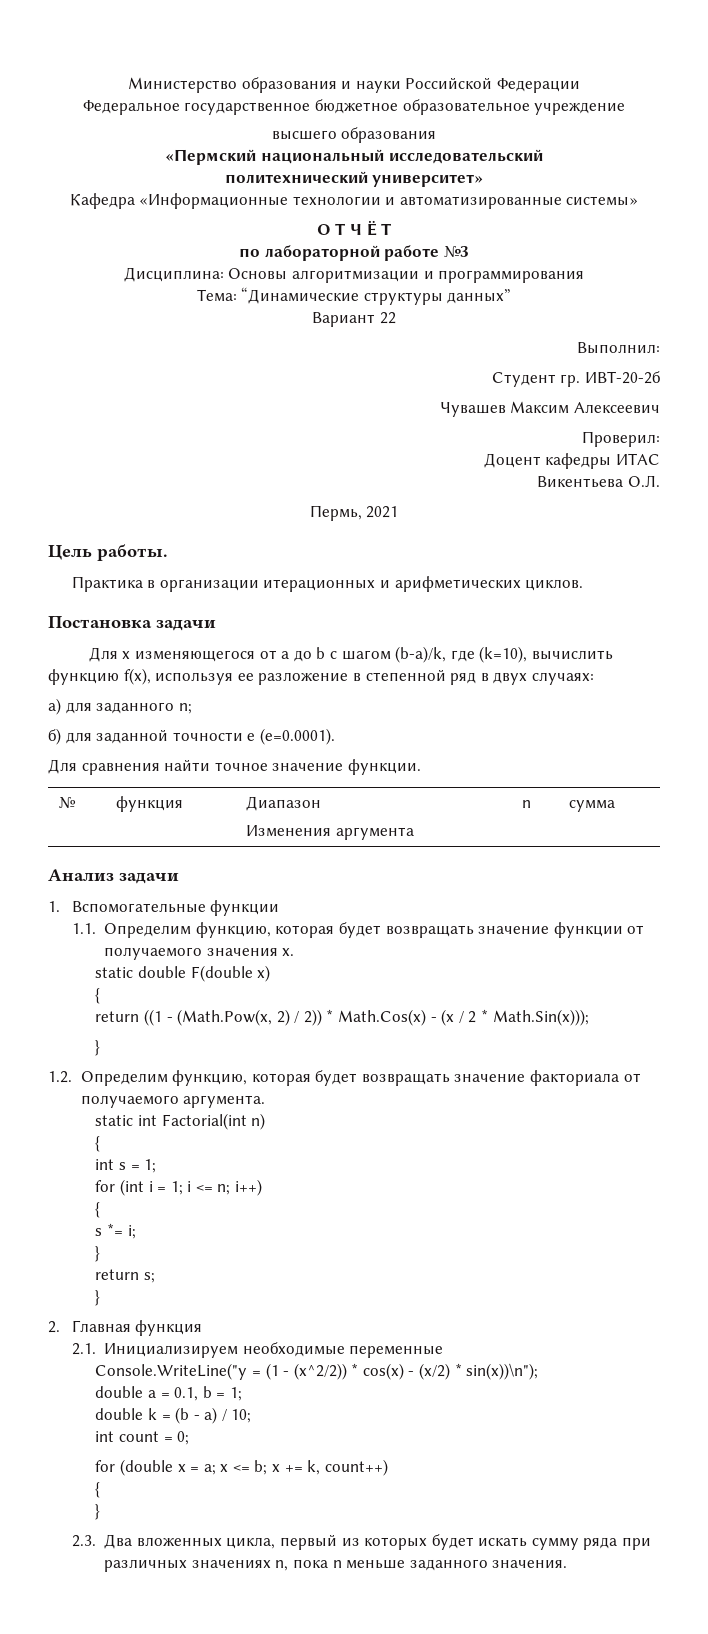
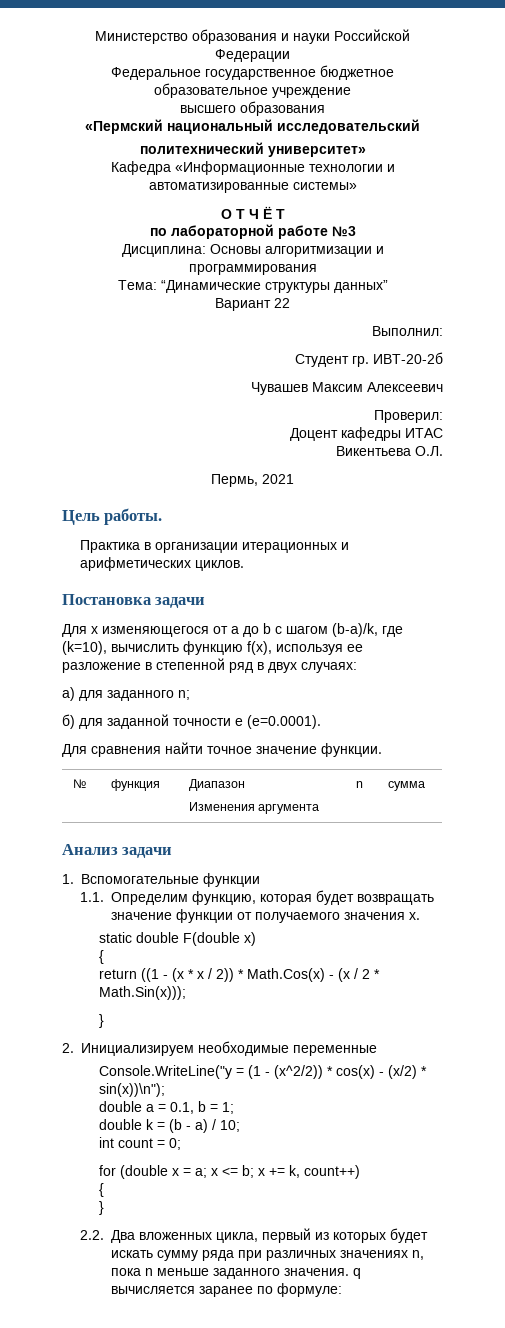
- return ((1 - (Math.Pow(x, 2) / 2)) * Math.Cos(x) - (x / 2 * Math.Sin(x)));
+ return ((1 - (x * x / 2)) * Math.Cos(x) - (x / 2 * Math.Sin(x)));
- 1.2. Определим функцию, которая будет возвращать значение факториала от получаемого аргумента.
- static int Factorial(int n)
- {
- int s = 1;
- for (int i = 1; i <= n; i++)
- {
- s *= i;
- }
- return s;
- }
- 2. Главная функция
- 2.1. Инициализируем необходимые переменные
+ 2. Инициализируем необходимые переменные
- 2.3. Два вложенных цикла, первый из которых будет искать сумму ряда при различных значениях n, пока n меньше заданного значения.
+ 2.2. Два вложенных цикла, первый из которых будет искать сумму ряда при различных значениях n, пока n меньше заданного значения. q вычисляется заранее по формуле:

